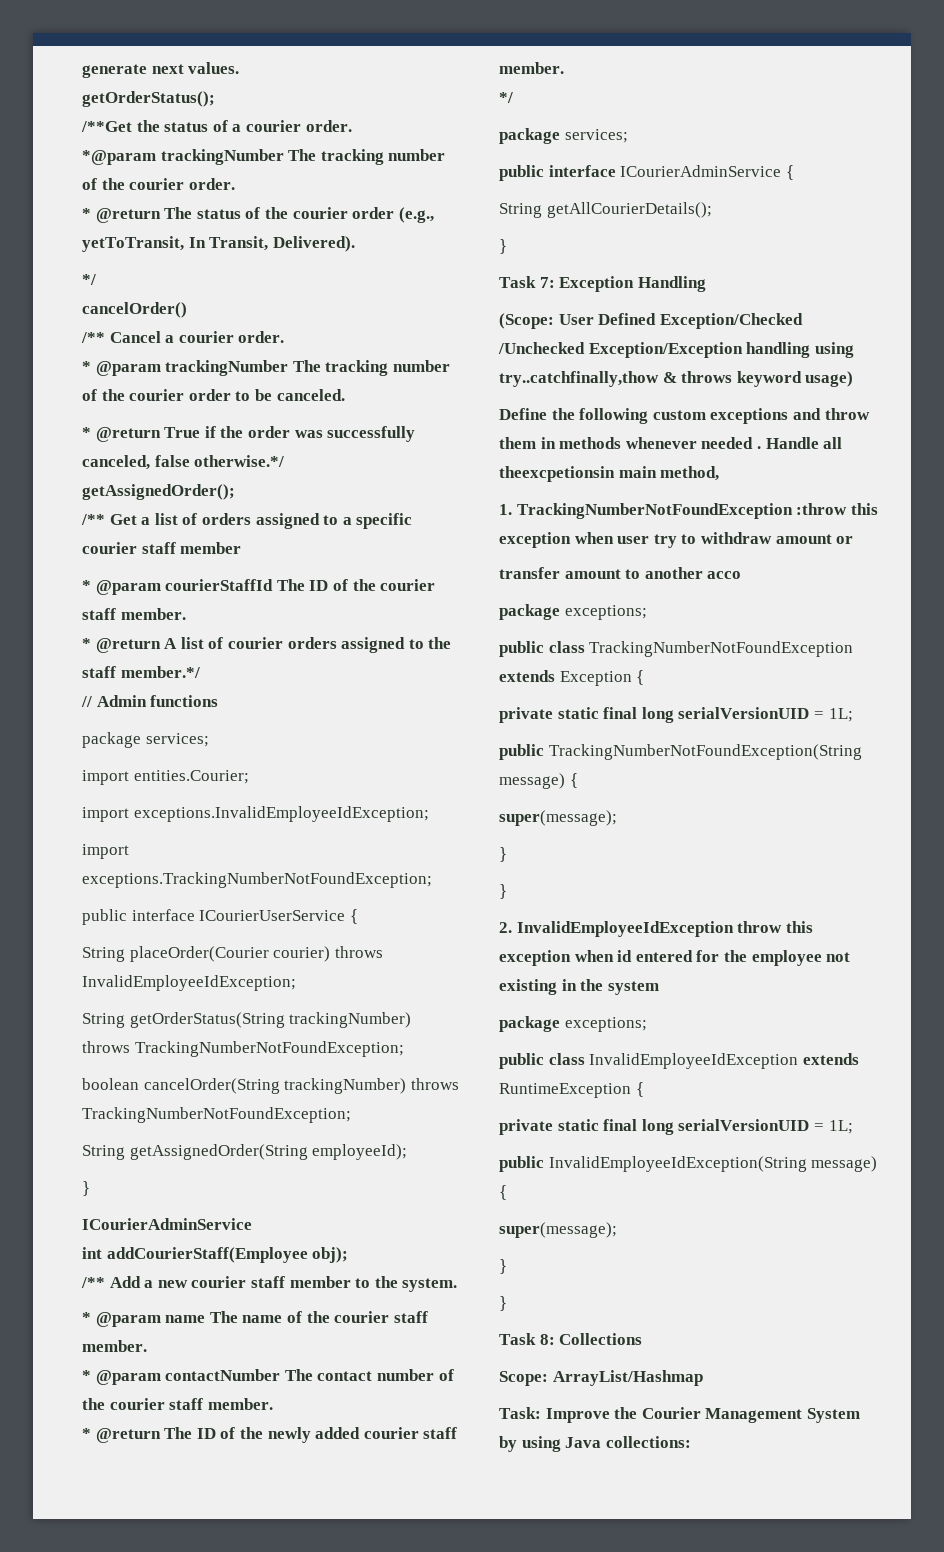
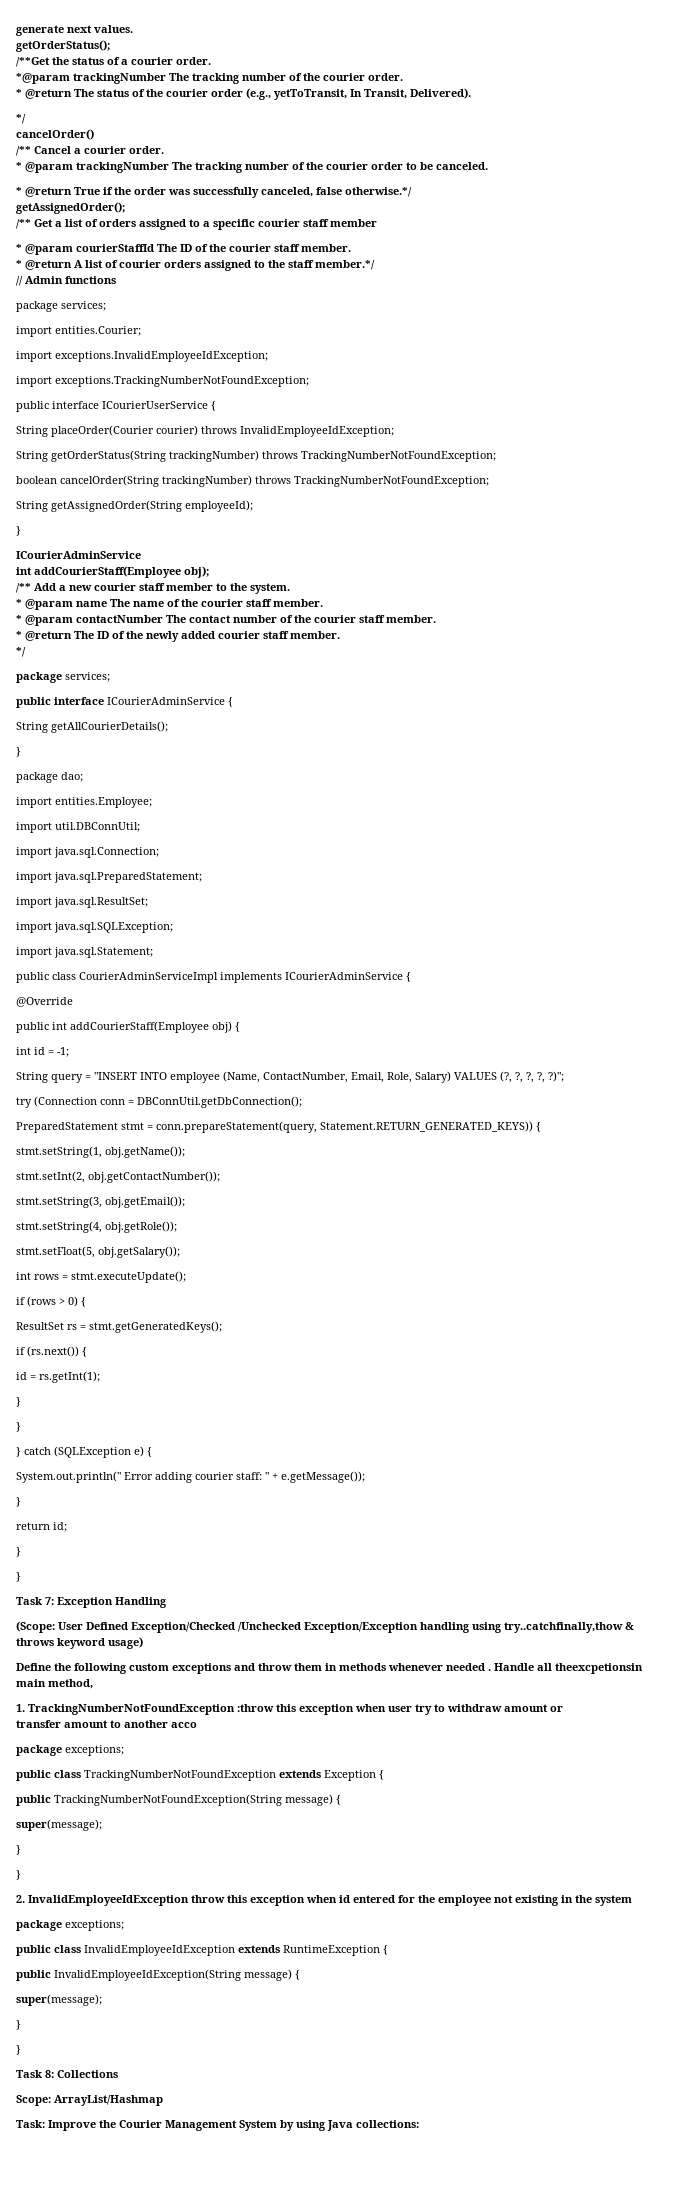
+ package dao;
+ import entities.Employee;
+ import util.DBConnUtil;
+ import java.sql.Connection;
+ import java.sql.PreparedStatement;
+ import java.sql.ResultSet;
+ import java.sql.SQLException;
+ import java.sql.Statement;
+ public class CourierAdminServiceImpl implements ICourierAdminService {
+ @Override
+ public int addCourierStaff(Employee obj) {
+ int id = -1;
+ String query = "INSERT INTO employee (Name, ContactNumber, Email, Role, Salary) VALUES (?, ?, ?, ?, ?)";
+ try (Connection conn = DBConnUtil.getDbConnection();
+ PreparedStatement stmt = conn.prepareStatement(query, Statement.RETURN_GENERATED_KEYS)) {
+ stmt.setString(1, obj.getName());
+ stmt.setInt(2, obj.getContactNumber());
+ stmt.setString(3, obj.getEmail());
+ stmt.setString(4, obj.getRole());
+ stmt.setFloat(5, obj.getSalary());
+ int rows = stmt.executeUpdate();
+ if (rows > 0) {
+ ResultSet rs = stmt.getGeneratedKeys();
+ if (rs.next()) {
+ id = rs.getInt(1);
+ }
+ }
+ } catch (SQLException e) {
+ System.out.println(" Error adding courier staff: " + e.getMessage());
+ }
+ return id;
+ }
+ }
  public class TrackingNumberNotFoundException extends Exception {
- private static final long serialVersionUID = 1L;
  public class InvalidEmployeeIdException extends RuntimeException {
- private static final long serialVersionUID = 1L;

